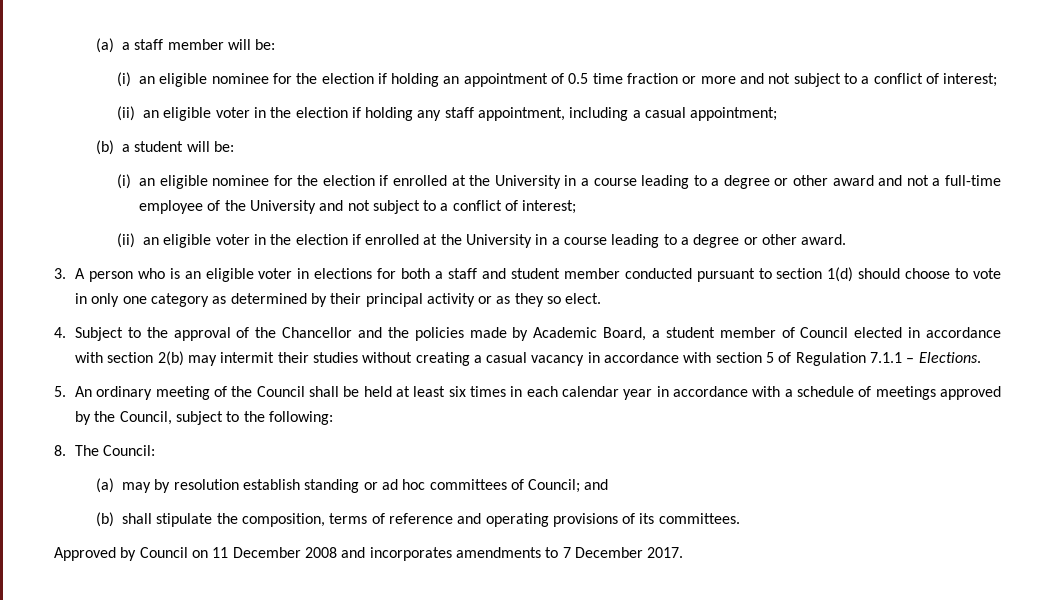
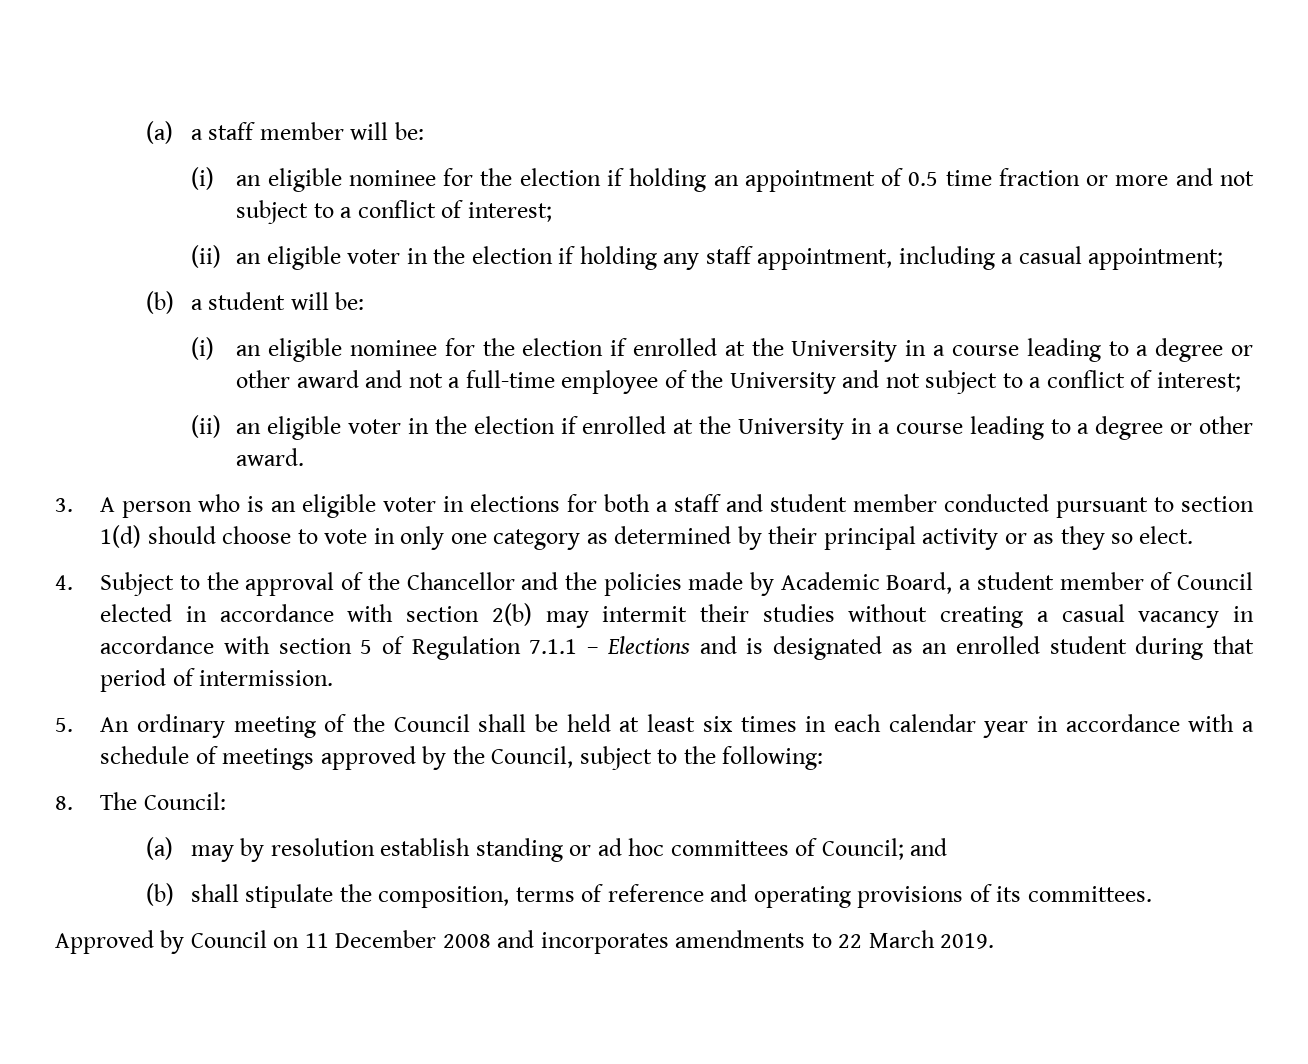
- 4. Subject to the approval of the Chancellor and the policies made by Academic Board, a student member of Council elected in accordance with section 2(b) may intermit their studies without creating a casual vacancy in accordance with section 5 of Regulation 7.1.1 – Elections.
+ 4. Subject to the approval of the Chancellor and the policies made by Academic Board, a student member of Council elected in accordance with section 2(b) may intermit their studies without creating a casual vacancy in accordance with section 5 of Regulation 7.1.1 – Elections and is designated as an enrolled student during that period of intermission.
- Approved by Council on 11 December 2008 and incorporates amendments to 7 December 2017.
+ Approved by Council on 11 December 2008 and incorporates amendments to 22 March 2019.

